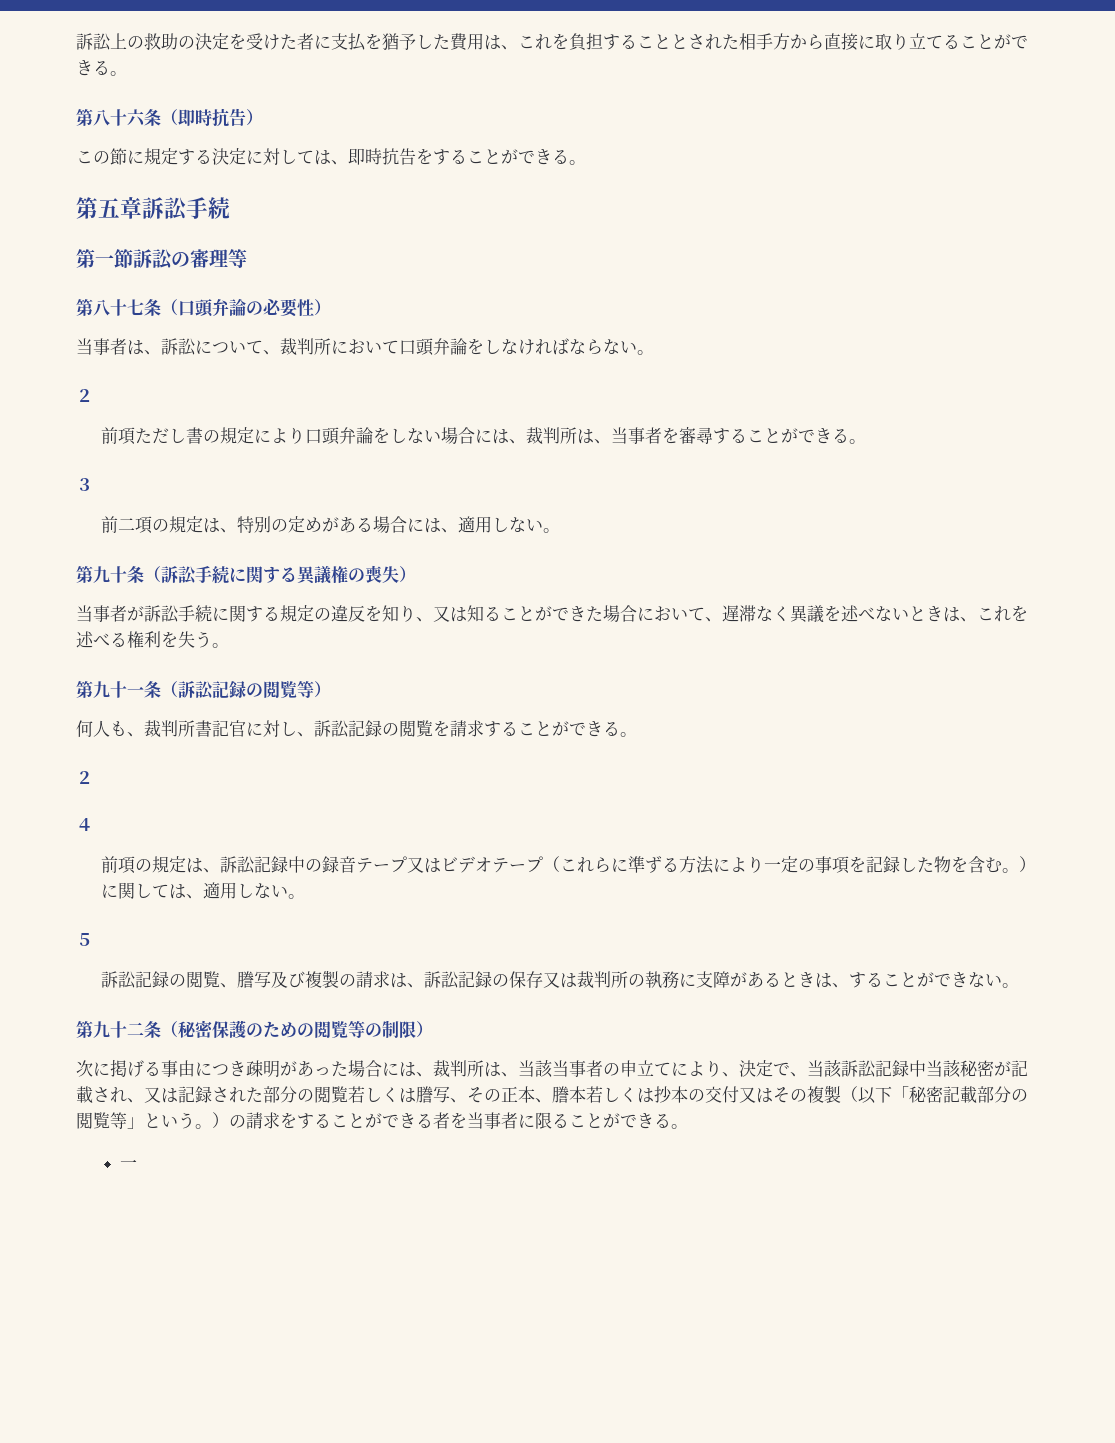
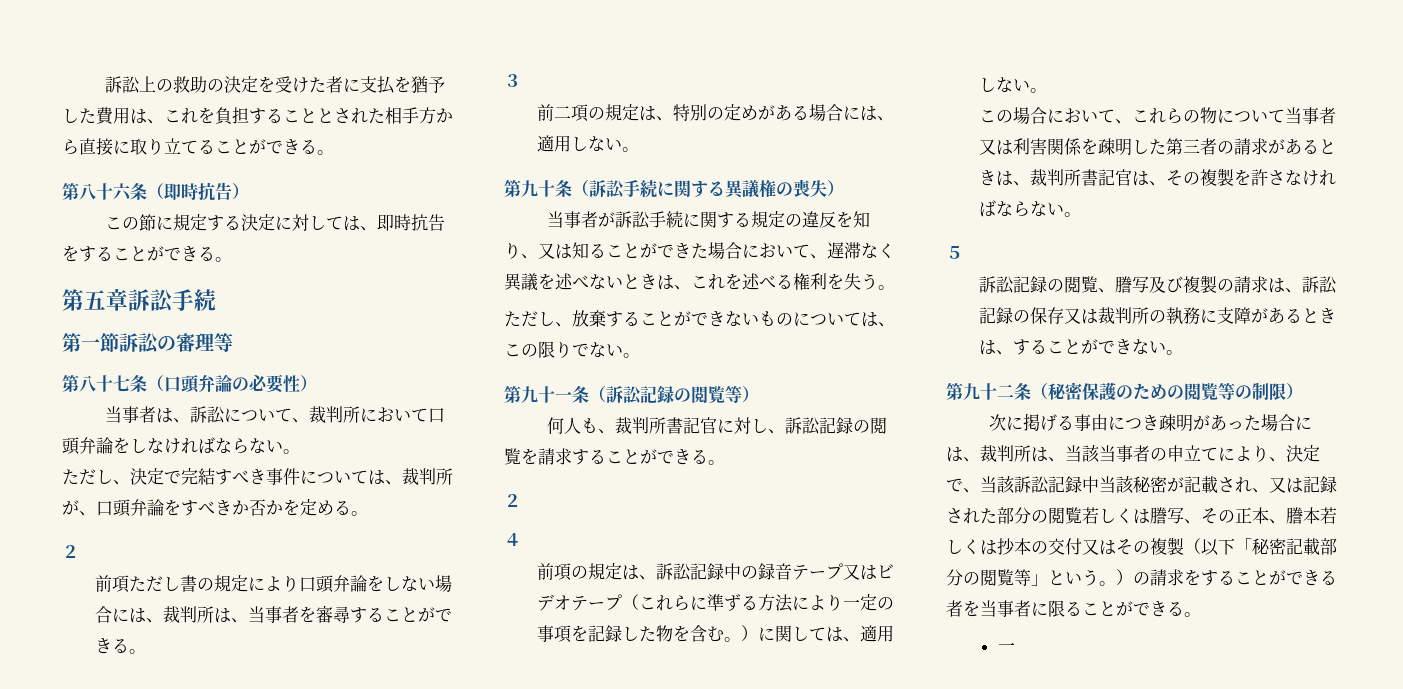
+ ただし、決定で完結すべき事件については、裁判所が、口頭弁論をすべきか否かを定める。
+ ただし、放棄することができないものについては、この限りでない。
+ この場合において、これらの物について当事者又は利害関係を疎明した第三者の請求があるときは、裁判所書記官は、その複製を許さなければならない。

